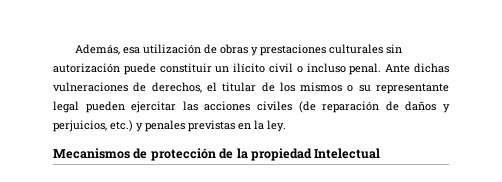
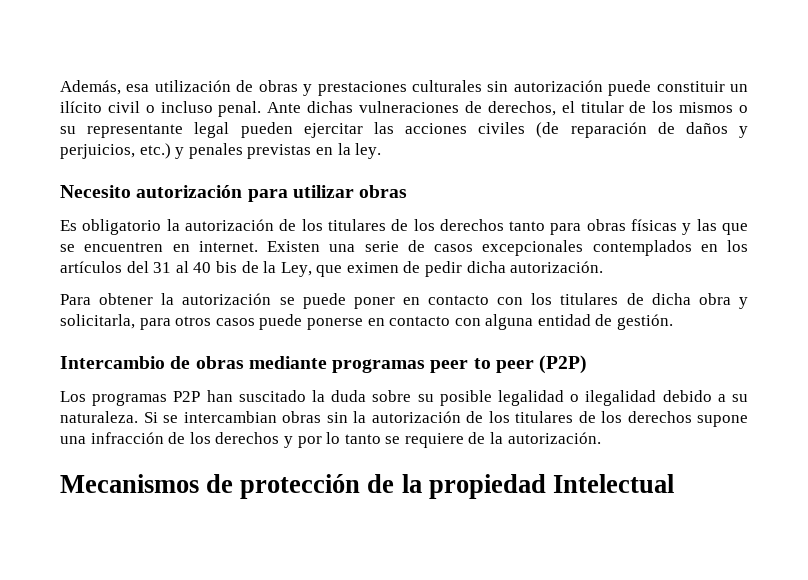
+ Necesito autorización para utilizar obras
+ Es obligatorio la autorización de los titulares de los derechos tanto para obras físicas y las que se encuentren en internet. Existen una serie de casos excepcionales contemplados en los artículos del 31 al 40 bis de la Ley, que eximen de pedir dicha autorización.
+ Para obtener la autorización se puede poner en contacto con los titulares de dicha obra y solicitarla, para otros casos puede ponerse en contacto con alguna entidad de gestión.
+ Intercambio de obras mediante programas peer to peer (P2P)
+ Los programas P2P han suscitado la duda sobre su posible legalidad o ilegalidad debido a su naturaleza. Si se intercambian obras sin la autorización de los titulares de los derechos supone una infracción de los derechos y por lo tanto se requiere de la autorización.

